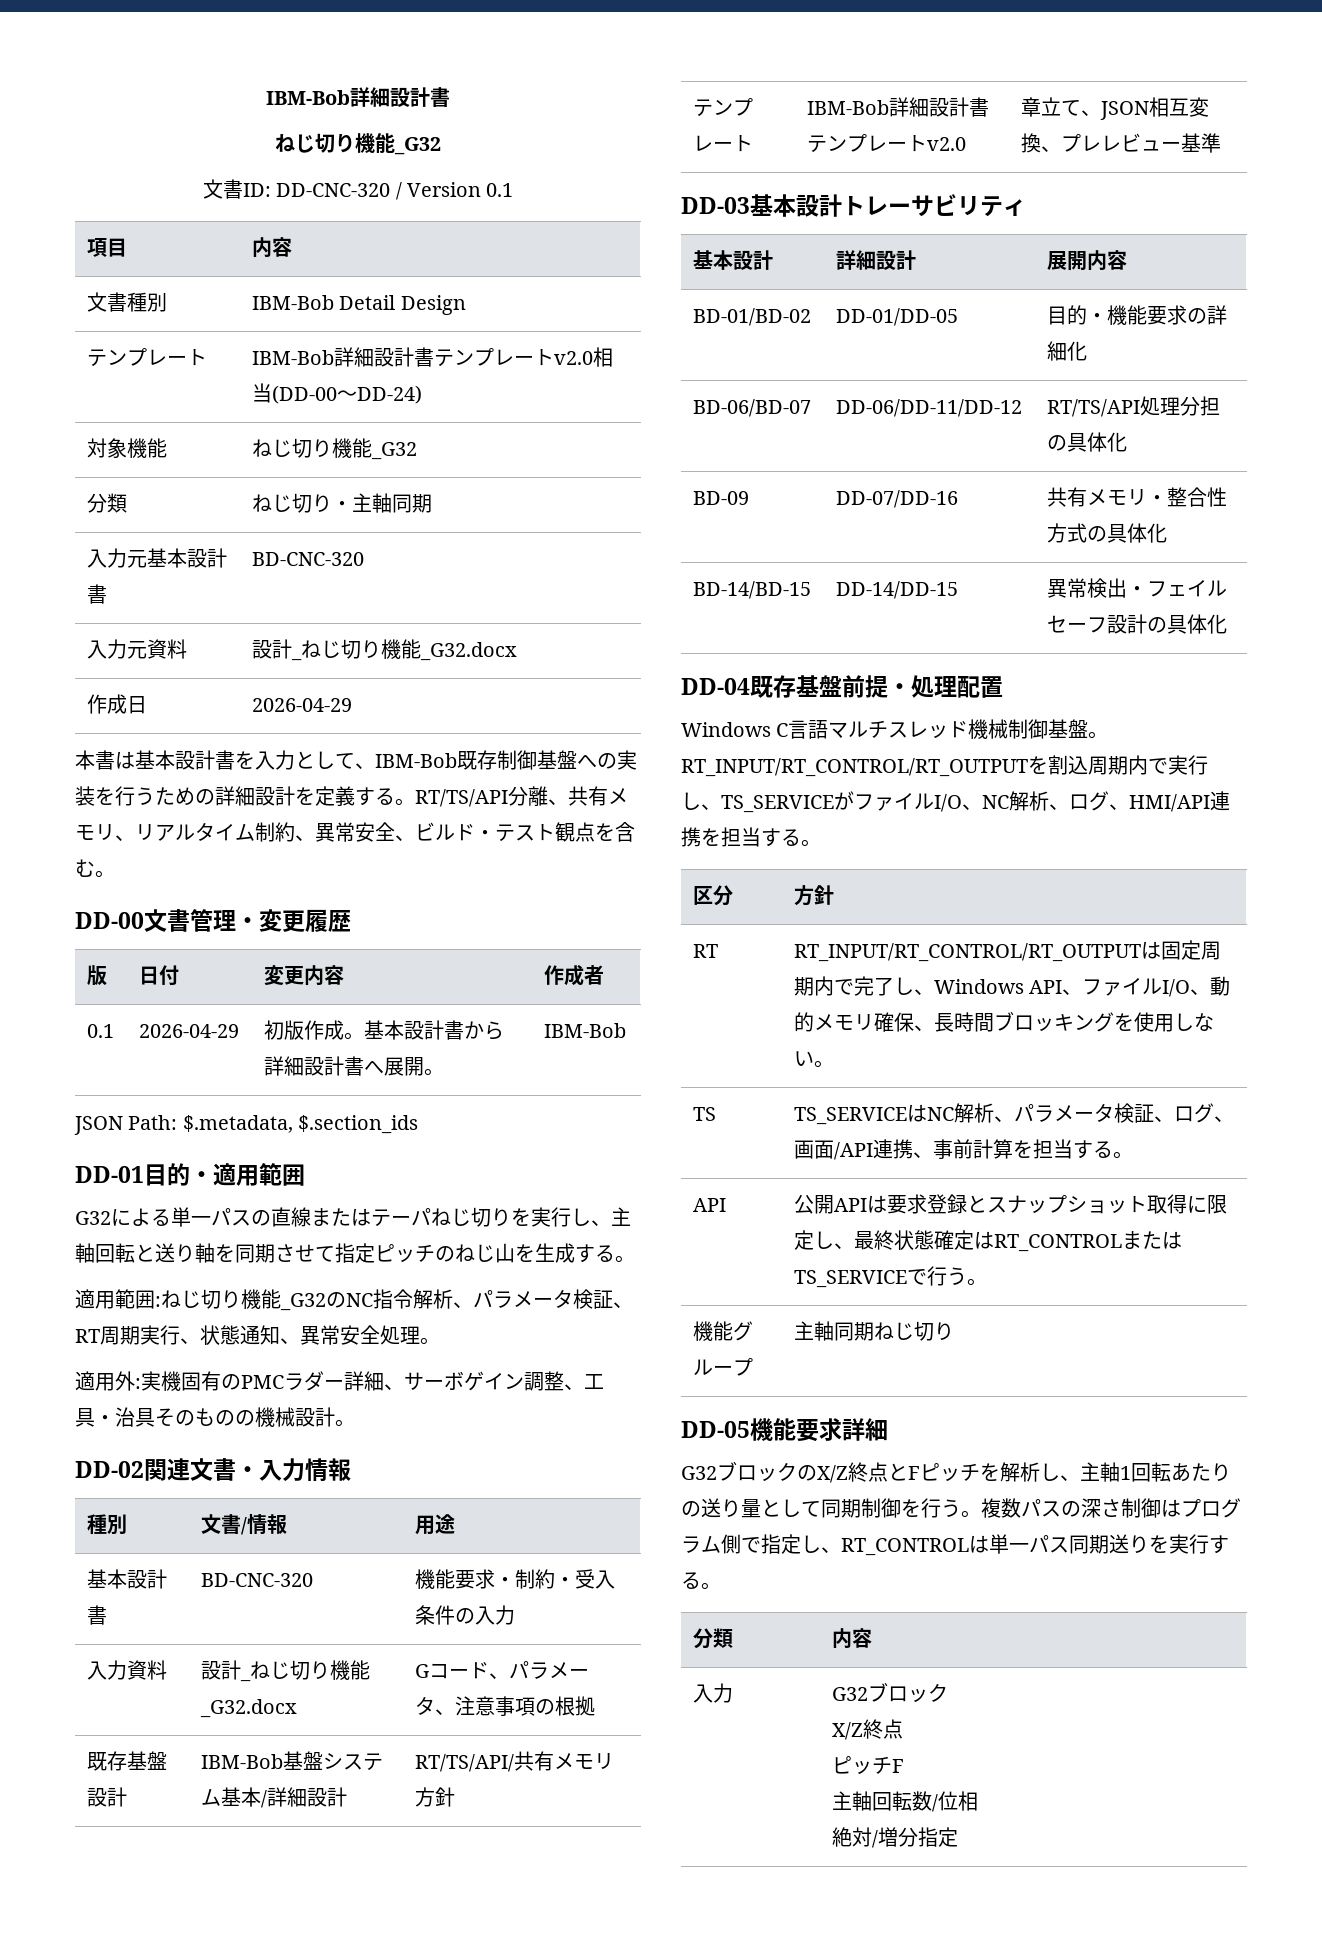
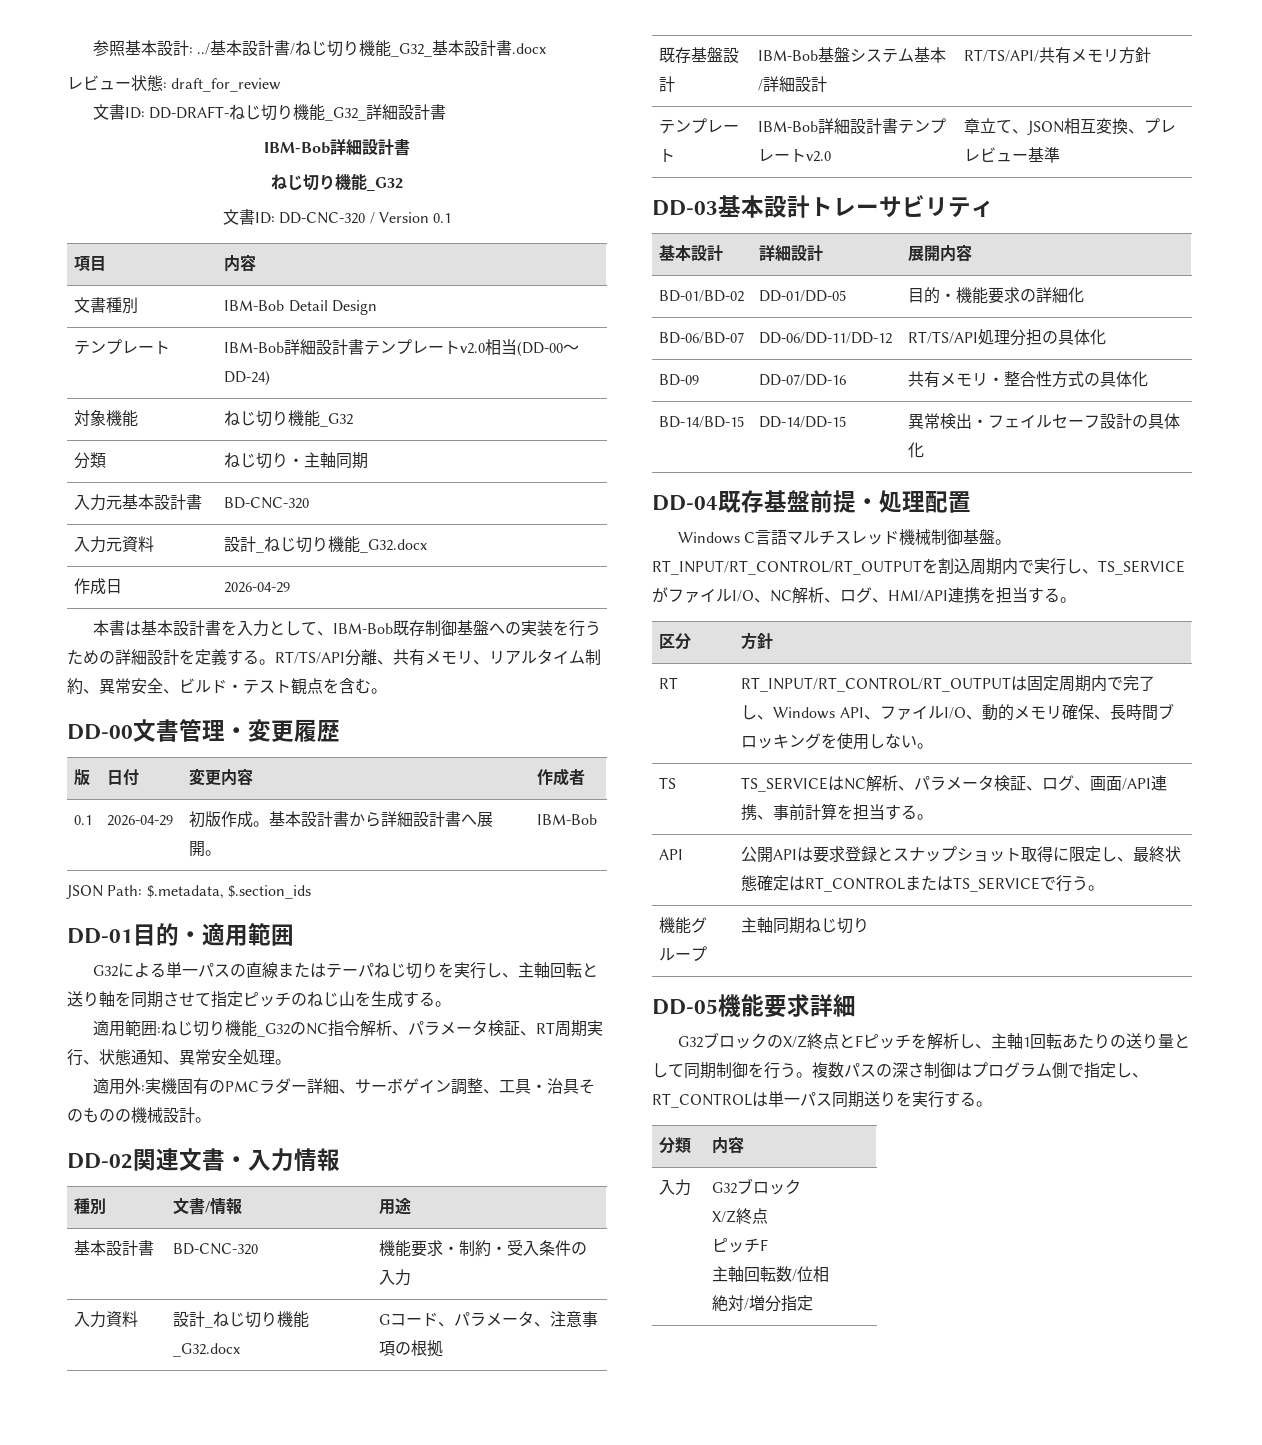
+ 参照基本設計: ../基本設計書/ねじ切り機能_G32_基本設計書.docx
+ レビュー状態: draft_for_review
+ 文書ID: DD-DRAFT-ねじ切り機能_G32_詳細設計書

